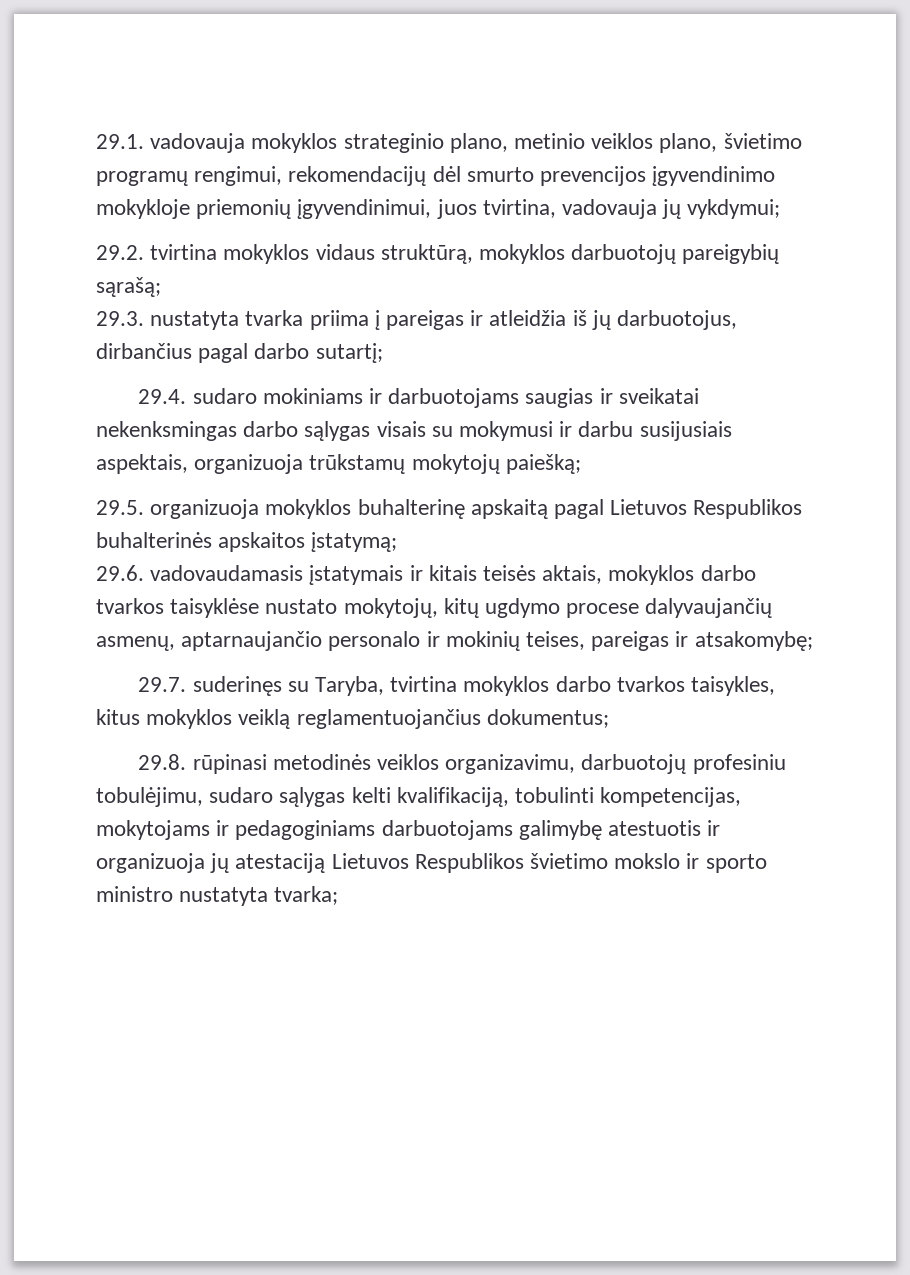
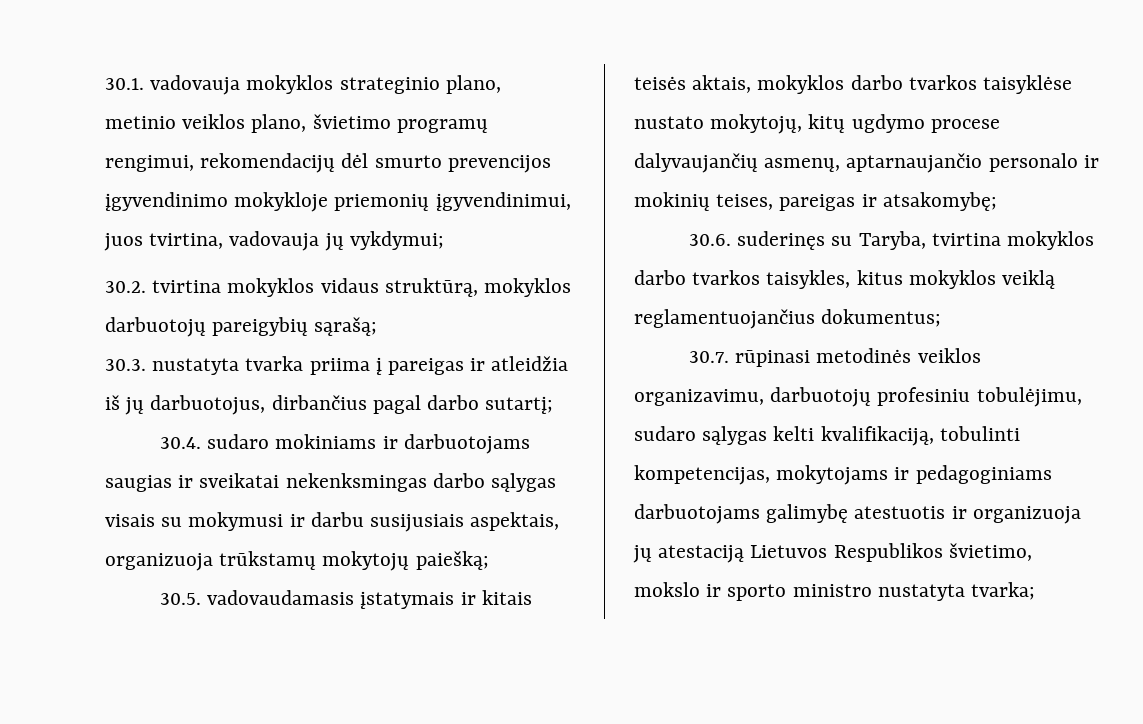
- 29.1. vadovauja mokyklos strateginio plano, metinio veiklos plano, švietimo programų rengimui, rekomendacijų dėl smurto prevencijos įgyvendinimo mokykloje priemonių įgyvendinimui, juos tvirtina, vadovauja jų vykdymui;
+ 30.1. vadovauja mokyklos strateginio plano, metinio veiklos plano, švietimo programų rengimui, rekomendacijų dėl smurto prevencijos įgyvendinimo mokykloje priemonių įgyvendinimui, juos tvirtina, vadovauja jų vykdymui;
- 29.2. tvirtina mokyklos vidaus struktūrą, mokyklos darbuotojų pareigybių sąrašą;
+ 30.2. tvirtina mokyklos vidaus struktūrą, mokyklos darbuotojų pareigybių sąrašą;
- 29.3. nustatyta tvarka priima į pareigas ir atleidžia iš jų darbuotojus, dirbančius pagal darbo sutartį;
+ 30.3. nustatyta tvarka priima į pareigas ir atleidžia iš jų darbuotojus, dirbančius pagal darbo sutartį;
- 29.4. sudaro mokiniams ir darbuotojams saugias ir sveikatai nekenksmingas darbo sąlygas visais su mokymusi ir darbu susijusiais aspektais, organizuoja trūkstamų mokytojų paiešką;
+ 30.4. sudaro mokiniams ir darbuotojams saugias ir sveikatai nekenksmingas darbo sąlygas visais su mokymusi ir darbu susijusiais aspektais, organizuoja trūkstamų mokytojų paiešką;
- 29.5. organizuoja mokyklos buhalterinę apskaitą pagal Lietuvos Respublikos buhalterinės apskaitos įstatymą;
- 29.6. vadovaudamasis įstatymais ir kitais teisės aktais, mokyklos darbo tvarkos taisyklėse nustato mokytojų, kitų ugdymo procese dalyvaujančių asmenų, aptarnaujančio personalo ir mokinių teises, pareigas ir atsakomybę;
+ 30.5. vadovaudamasis įstatymais ir kitais teisės aktais, mokyklos darbo tvarkos taisyklėse nustato mokytojų, kitų ugdymo procese dalyvaujančių asmenų, aptarnaujančio personalo ir mokinių teises, pareigas ir atsakomybę;
- 29.7. suderinęs su Taryba, tvirtina mokyklos darbo tvarkos taisykles, kitus mokyklos veiklą reglamentuojančius dokumentus;
+ 30.6. suderinęs su Taryba, tvirtina mokyklos darbo tvarkos taisykles, kitus mokyklos veiklą reglamentuojančius dokumentus;
- 29.8. rūpinasi metodinės veiklos organizavimu, darbuotojų profesiniu tobulėjimu, sudaro sąlygas kelti kvalifikaciją, tobulinti kompetencijas, mokytojams ir pedagoginiams darbuotojams galimybę atestuotis ir organizuoja jų atestaciją Lietuvos Respublikos švietimo mokslo ir sporto ministro nustatyta tvarka;
+ 30.7. rūpinasi metodinės veiklos organizavimu, darbuotojų profesiniu tobulėjimu, sudaro sąlygas kelti kvalifikaciją, tobulinti kompetencijas, mokytojams ir pedagoginiams darbuotojams galimybę atestuotis ir organizuoja jų atestaciją Lietuvos Respublikos švietimo, mokslo ir sporto ministro nustatyta tvarka;

